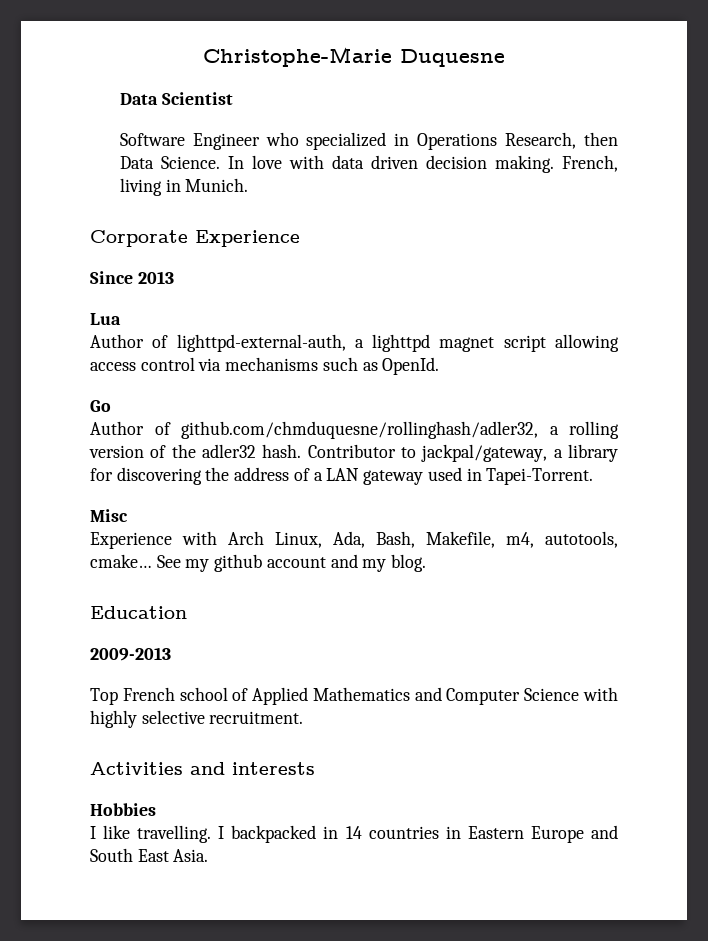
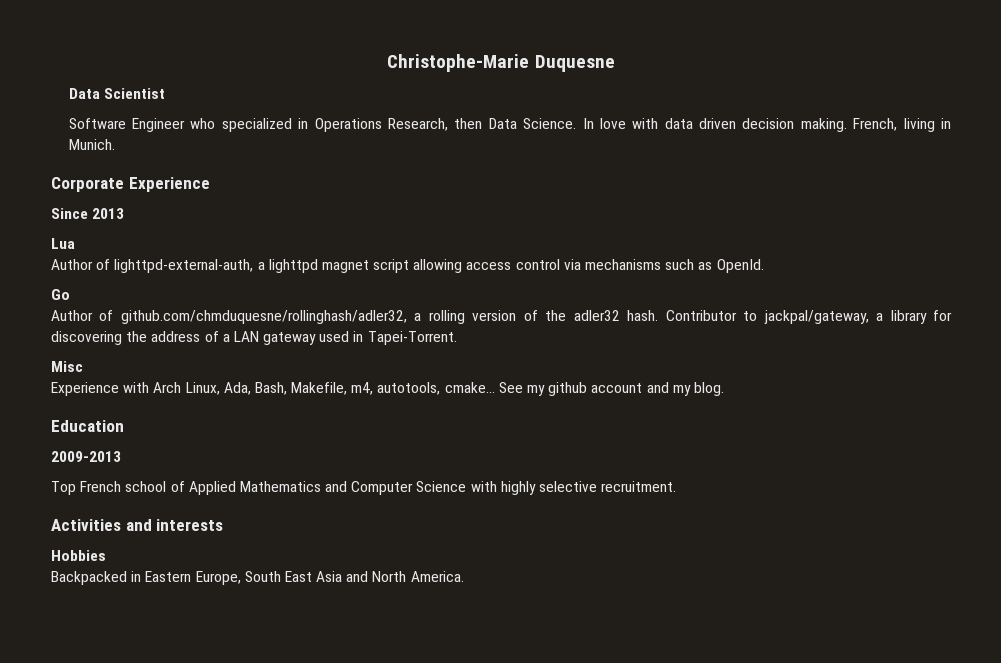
- I like travelling. I backpacked in 14 countries in Eastern Europe and South East Asia.
+ Backpacked in Eastern Europe, South East Asia and North America.

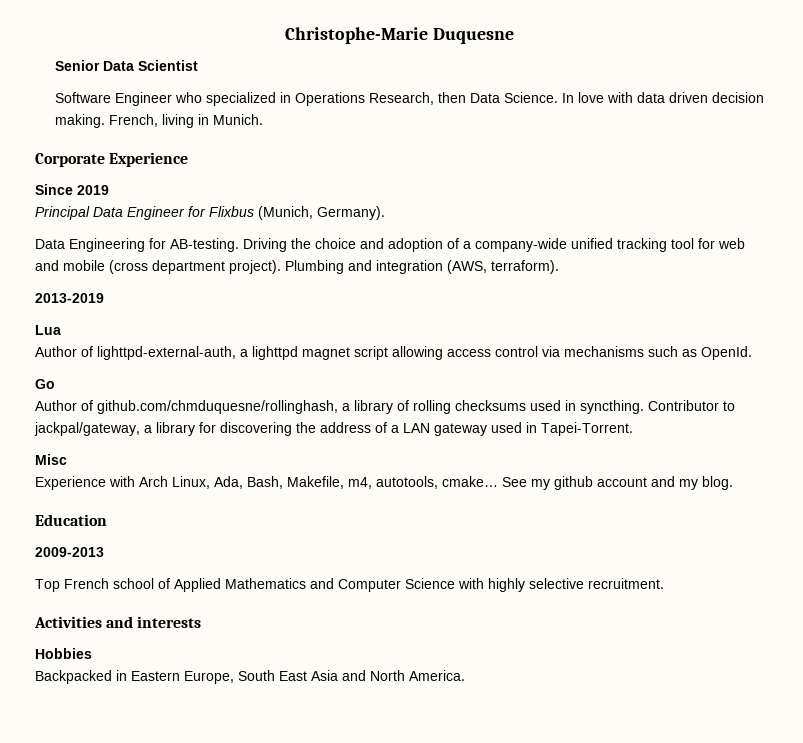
- Data Scientist
+ Senior Data Scientist
- Since 2013
+ Since 2019
+ Principal Data Engineer for Flixbus (Munich, Germany).
+ Data Engineering for AB-testing. Driving the choice and adoption of a company-wide unified tracking tool for web and mobile (cross department project). Plumbing and integration (AWS, terraform).
+ 2013-2019
- Author of github.com/chmduquesne/rollinghash/adler32, a rolling version of the adler32 hash.
+ Author of github.com/chmduquesne/rollinghash, a library of rolling checksums used in syncthing.

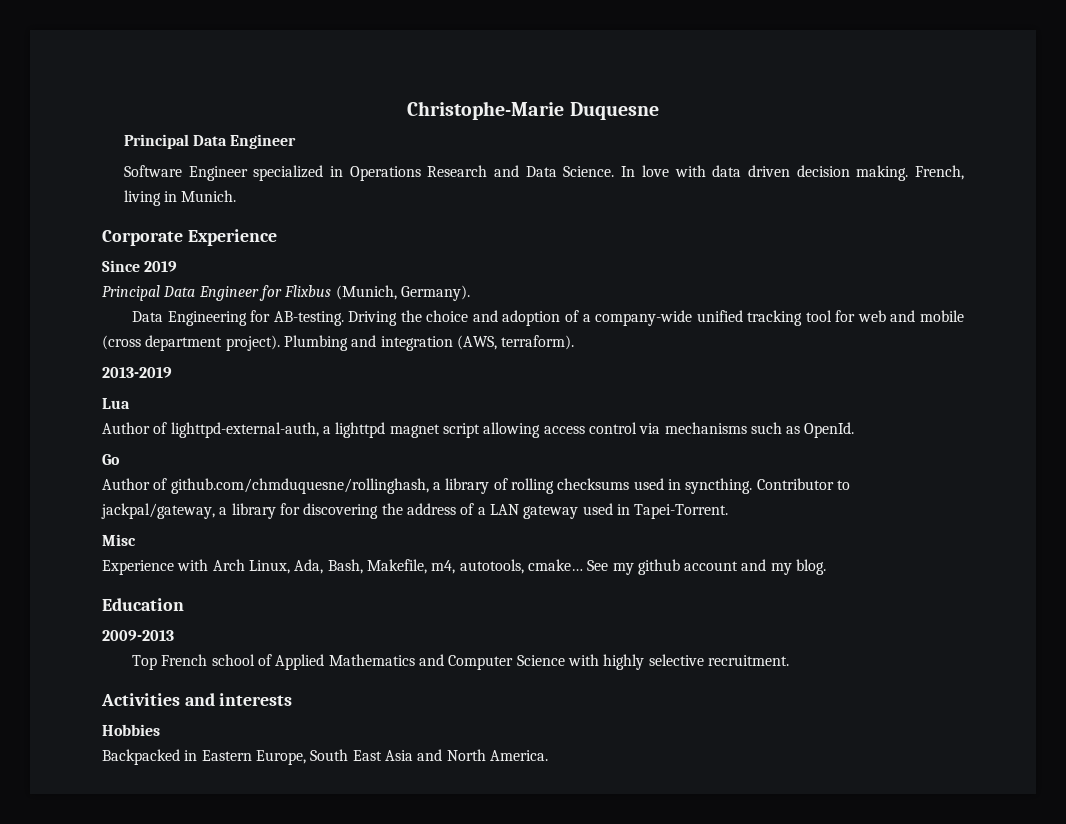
  Christophe-Marie Duquesne
- Senior Data Scientist
+ Principal Data Engineer
- Software Engineer who specialized in Operations Research, then Data Science.
+ Software Engineer specialized in Operations Research and Data Science.

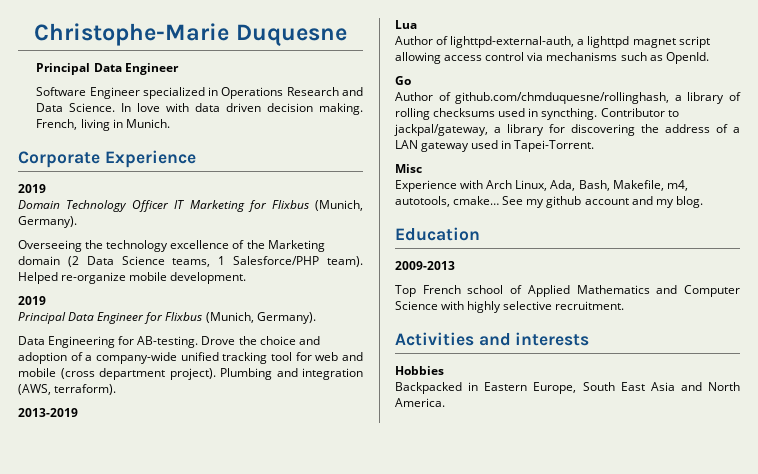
  Corporate Experience
- Since 2019
+ 2019
+ Domain Technology Officer IT Marketing for Flixbus (Munich, Germany).
+ Overseeing the technology excellence of the Marketing domain (2 Data Science teams, 1 Salesforce/PHP team). Helped re-organize mobile development.
+ 2019
- Driving the choice and adoption of a company-wide unified tracking tool for web and mobile (cross department project).
+ Drove the choice and adoption of a company-wide unified tracking tool for web and mobile (cross department project).

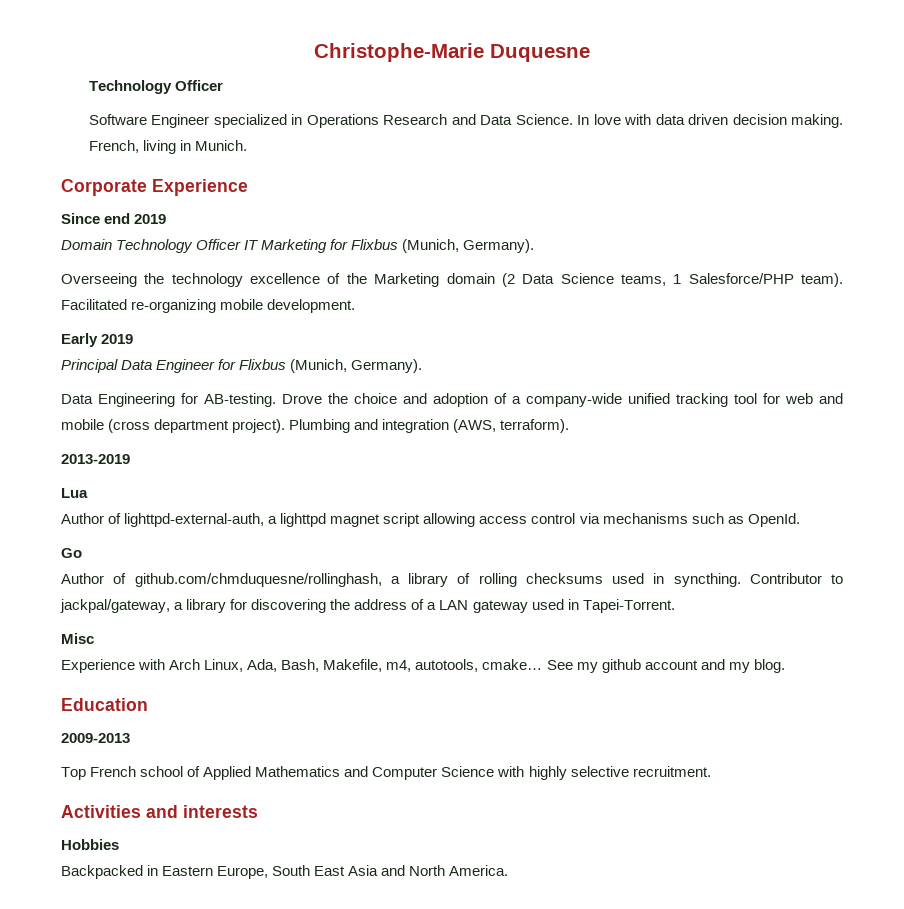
  Christophe-Marie Duquesne
- Principal Data Engineer
+ Technology Officer
  Corporate Experience
- 2019
+ Since end 2019
- Helped re-organize mobile development.
- 2019
+ Facilitated re-organizing mobile development.
+ Early 2019

